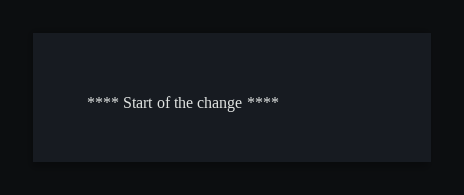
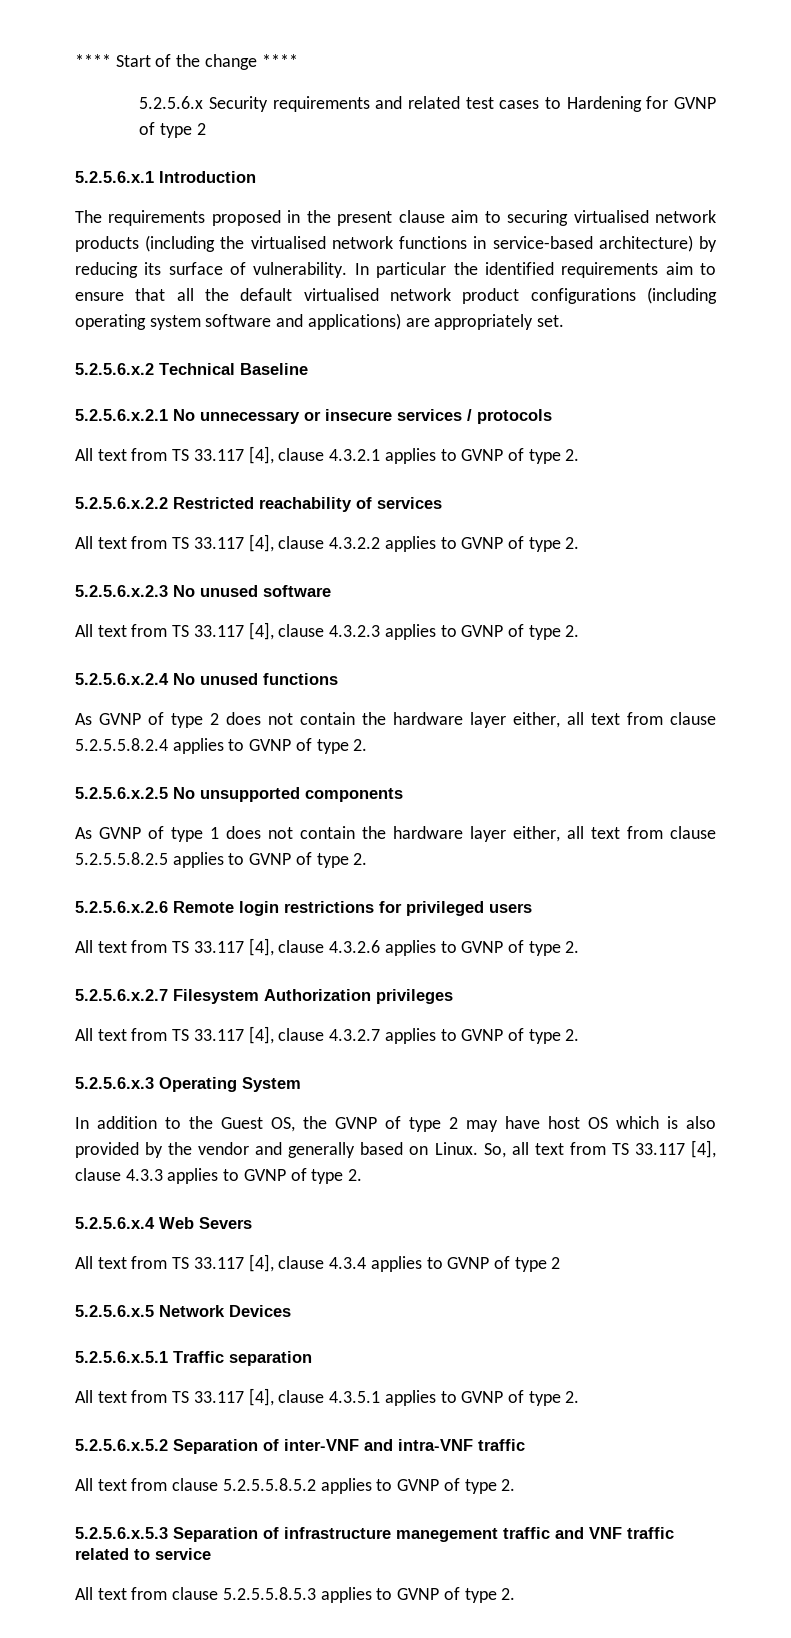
+ 5.2.5.6.x Security requirements and related test cases to Hardening for GVNP of type 2
+ 5.2.5.6.x.1 Introduction
+ The requirements proposed in the present clause aim to securing virtualised network products (including the virtualised network functions in service-based architecture) by reducing its surface of vulnerability. In particular the identified requirements aim to ensure that all the default virtualised network product configurations (including operating system software and applications) are appropriately set.
+ 5.2.5.6.x.2 Technical Baseline
+ 5.2.5.6.x.2.1 No unnecessary or insecure services / protocols
+ All text from TS 33.117 [4], clause 4.3.2.1 applies to GVNP of type 2.
+ 5.2.5.6.x.2.2 Restricted reachability of services
+ All text from TS 33.117 [4], clause 4.3.2.2 applies to GVNP of type 2.
+ 5.2.5.6.x.2.3 No unused software
+ All text from TS 33.117 [4], clause 4.3.2.3 applies to GVNP of type 2.
+ 5.2.5.6.x.2.4 No unused functions
+ As GVNP of type 2 does not contain the hardware layer either, all text from clause 5.2.5.5.8.2.4 applies to GVNP of type 2.
+ 5.2.5.6.x.2.5 No unsupported components
+ As GVNP of type 1 does not contain the hardware layer either, all text from clause 5.2.5.5.8.2.5 applies to GVNP of type 2.
+ 5.2.5.6.x.2.6 Remote login restrictions for privileged users
+ All text from TS 33.117 [4], clause 4.3.2.6 applies to GVNP of type 2.
+ 5.2.5.6.x.2.7 Filesystem Authorization privileges
+ All text from TS 33.117 [4], clause 4.3.2.7 applies to GVNP of type 2.
+ 5.2.5.6.x.3 Operating System
+ In addition to the Guest OS, the GVNP of type 2 may have host OS which is also provided by the vendor and generally based on Linux. So, all text from TS 33.117 [4], clause 4.3.3 applies to GVNP of type 2.
+ 5.2.5.6.x.4 Web Severs
+ All text from TS 33.117 [4], clause 4.3.4 applies to GVNP of type 2
+ 5.2.5.6.x.5 Network Devices
+ 5.2.5.6.x.5.1 Traffic separation
+ All text from TS 33.117 [4], clause 4.3.5.1 applies to GVNP of type 2.
+ 5.2.5.6.x.5.2 Separation of inter-VNF and intra-VNF traffic
+ All text from clause 5.2.5.5.8.5.2 applies to GVNP of type 2.
+ 5.2.5.6.x.5.3 Separation of infrastructure manegement traffic and VNF traffic related to service
+ All text from clause 5.2.5.5.8.5.3 applies to GVNP of type 2.

